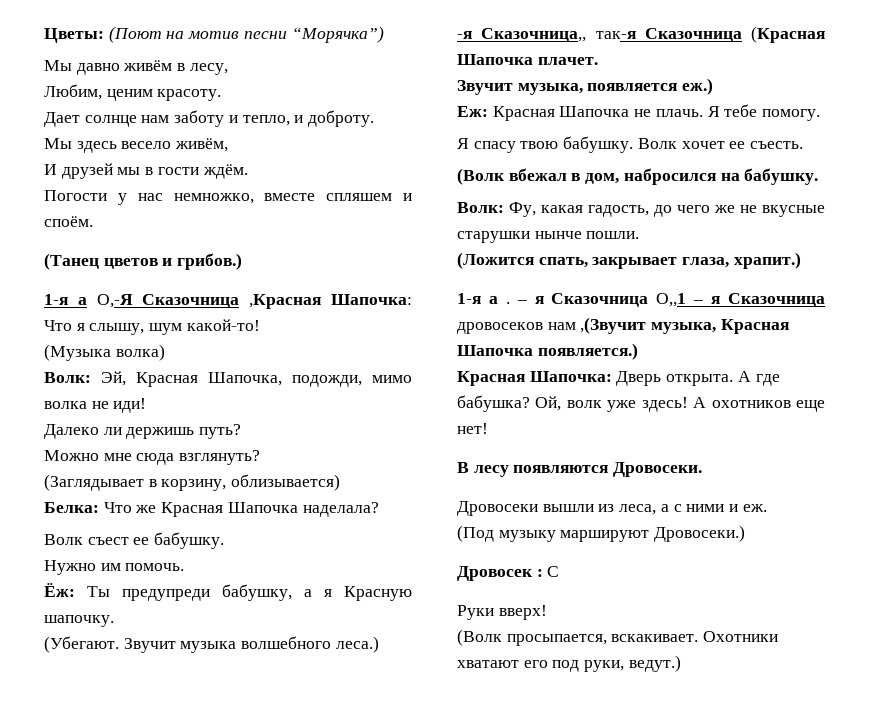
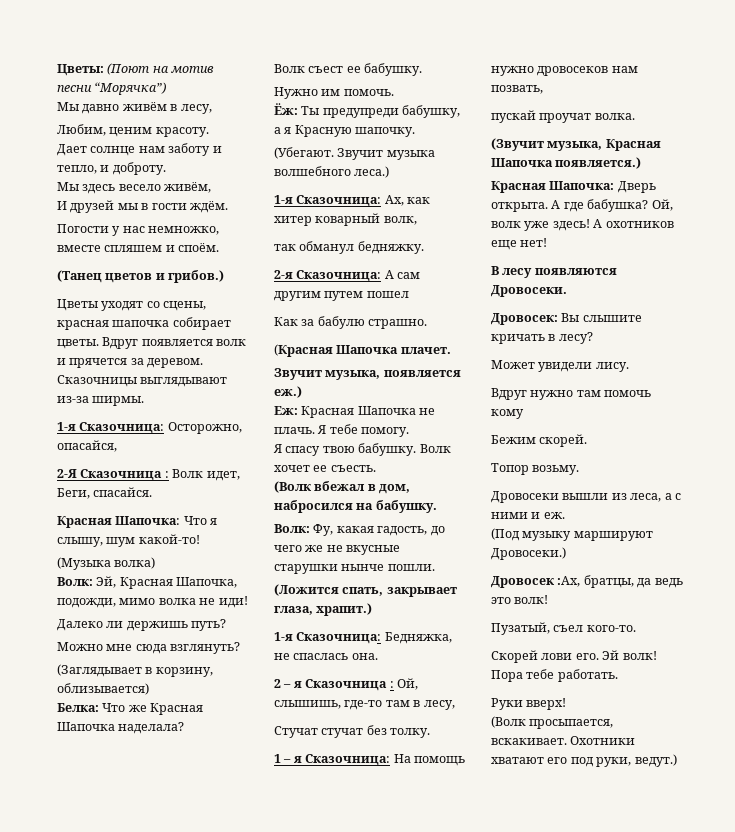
- 1-я а О,-Я Сказочница ,Красная Шапочка: Что я слышу, шум какой-то!
+ Цветы уходят со сцены, красная шапочка собирает цветы. Вдруг появляется волк и прячется за деревом. Сказочницы выглядывают из-за ширмы.
+ 1-я Сказочница: Осторожно, опасайся,
+ 2-Я Сказочница : Волк идет, Беги, спасайся.
+ Красная Шапочка: Что я слышу, шум какой-то!
- -я Сказочница,, так-я Сказочница (Красная Шапочка плачет.
+ 1-я Сказочница: Ах, как хитер коварный волк,
+ так обманул бедняжку.
+ 2-я Сказочница: А сам другим путем пошел
+ Как за бабулю страшно.
+ (Красная Шапочка плачет.
- 1-я а . – я Сказочница О,,1 – я Сказочница дровосеков нам ,(Звучит музыка, Красная Шапочка появляется.)
+ 1-я Сказочница: Бедняжка, не спаслась она.
+ 2 – я Сказочница : Ой, слышишь, где-то там в лесу,
+ Стучат стучат без толку.
+ 1 – я Сказочница: На помощь нужно дровосеков нам позвать,
+ пускай проучат волка.
+ (Звучит музыка, Красная Шапочка появляется.)
+ Дровосек: Вы слышите кричать в лесу?
+ Может увидели лису.
+ Вдруг нужно там помочь кому
+ Бежим скорей.
+ Топор возьму.
- Дровосек : С
+ Дровосек :Ах, братцы, да ведь это волк!
+ Пузатый, съел кого-то.
+ Скорей лови его. Эй волк! Пора тебе работать.

